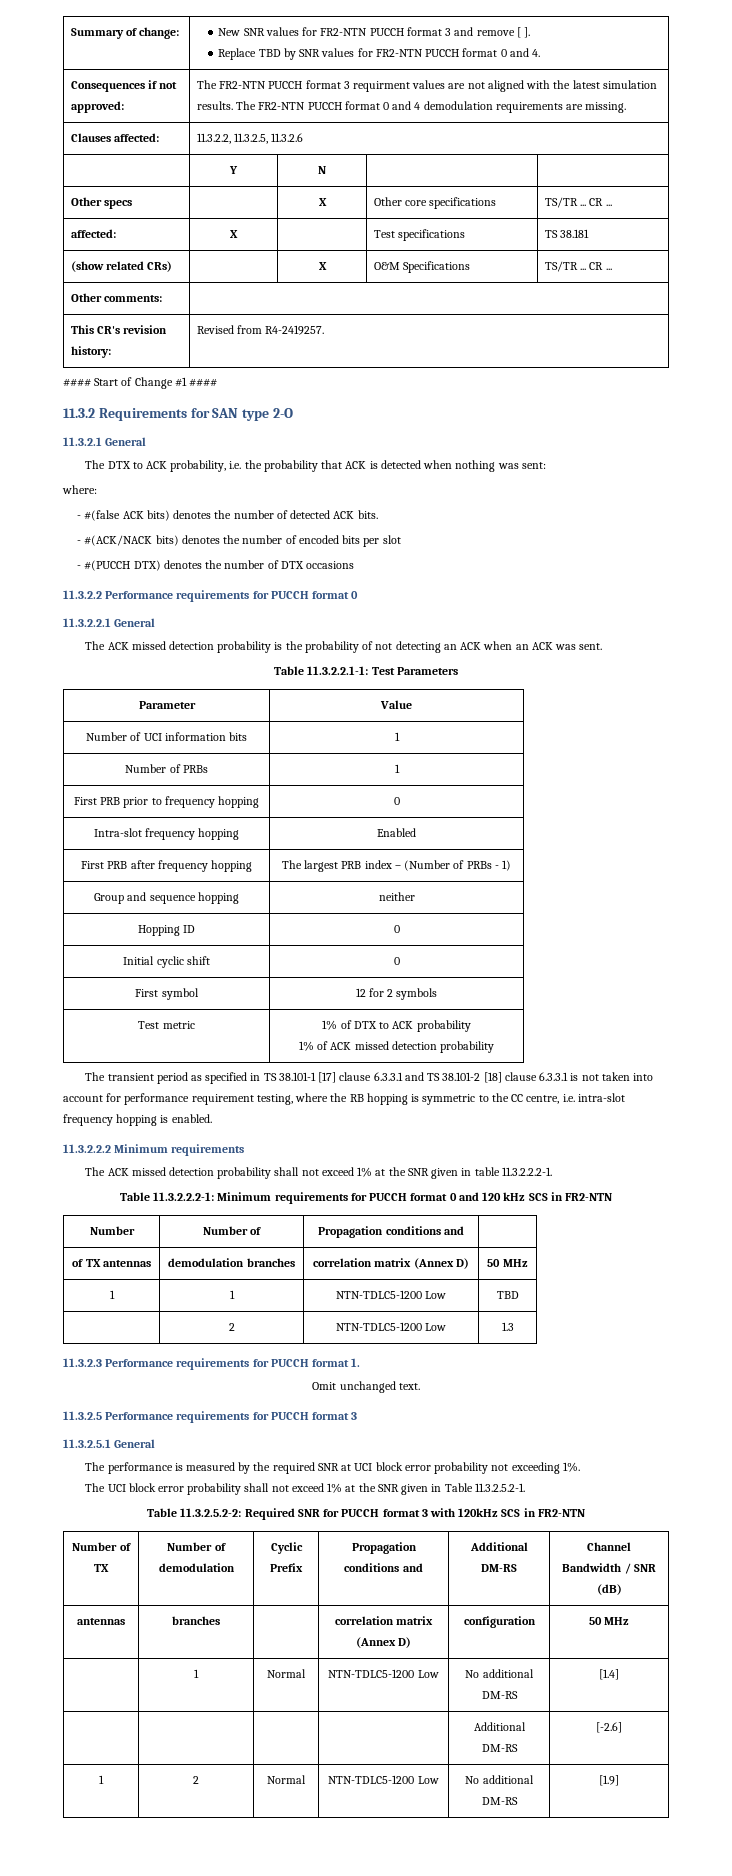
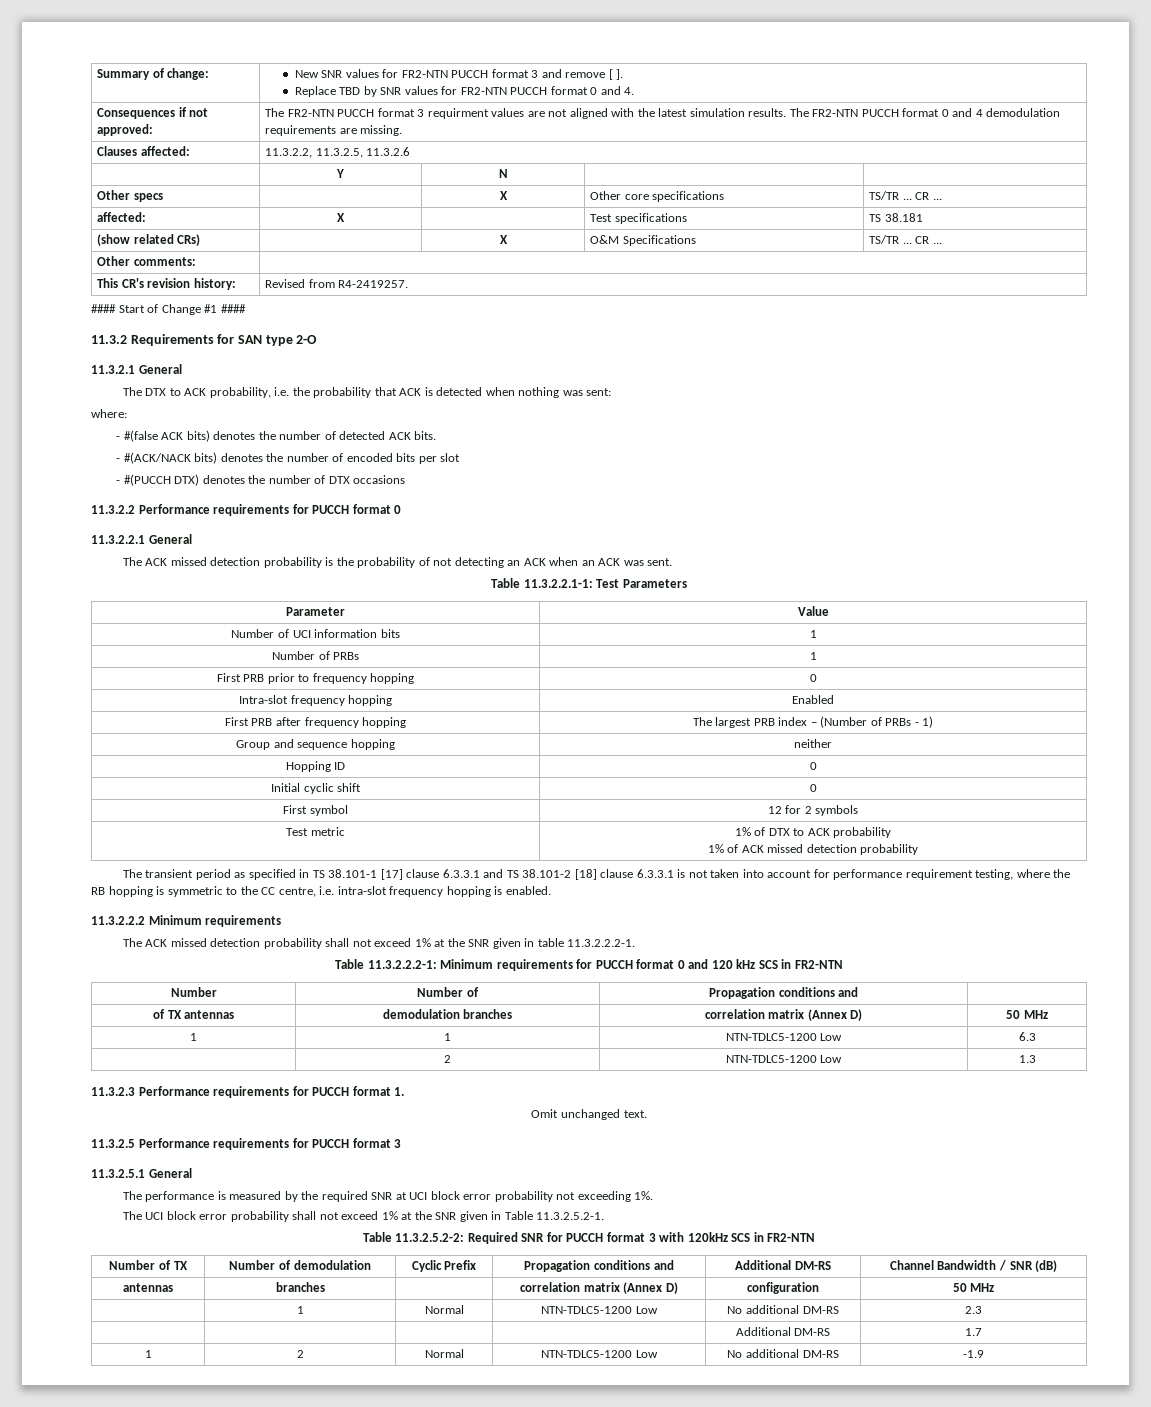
- 1 | 1 | NTN-TDLC5-1200 Low | TBD
+ 1 | 1 | NTN-TDLC5-1200 Low | 6.3
- | 1 | Normal | NTN-TDLC5-1200 Low | No additional DM-RS | [1.4]
- | | | | Additional DM-RS | [-2.6]
+ | 1 | Normal | NTN-TDLC5-1200 Low | No additional DM-RS | 2.3
+ | | | | Additional DM-RS | 1.7
- 1 | 2 | Normal | NTN-TDLC5-1200 Low | No additional DM-RS | [1.9]
+ 1 | 2 | Normal | NTN-TDLC5-1200 Low | No additional DM-RS | -1.9

